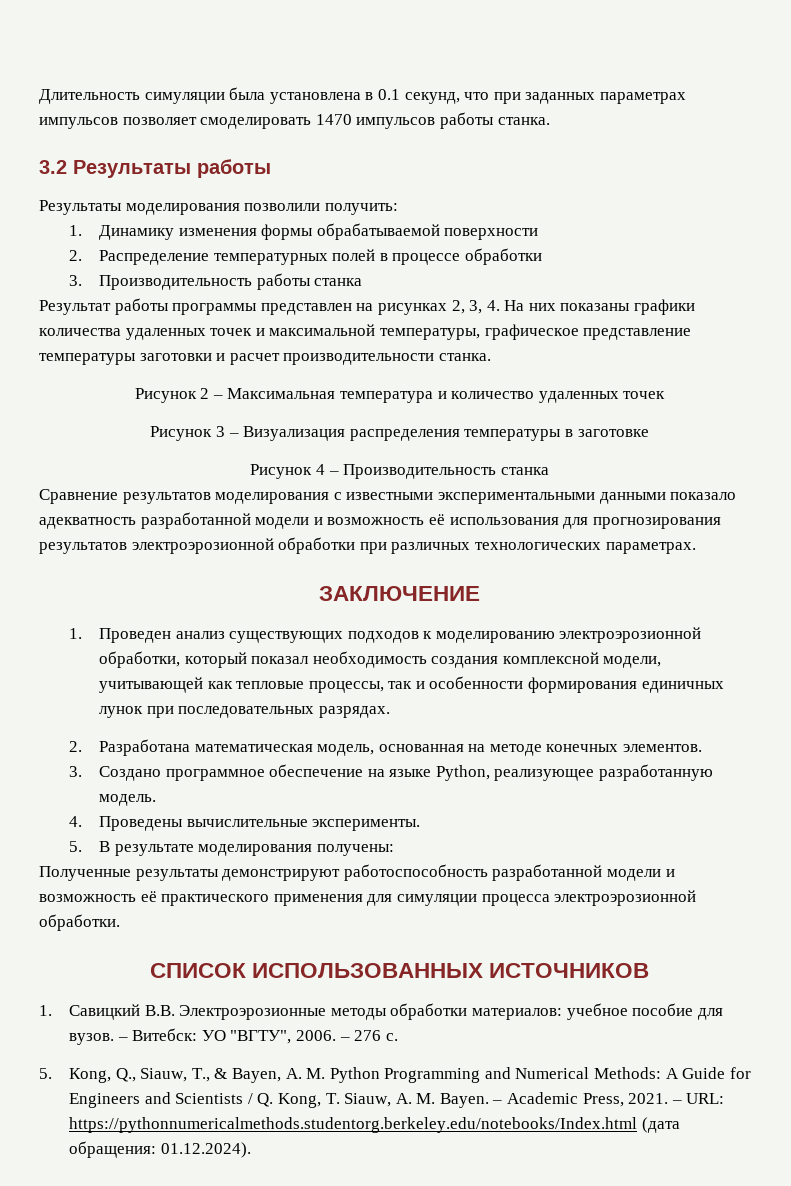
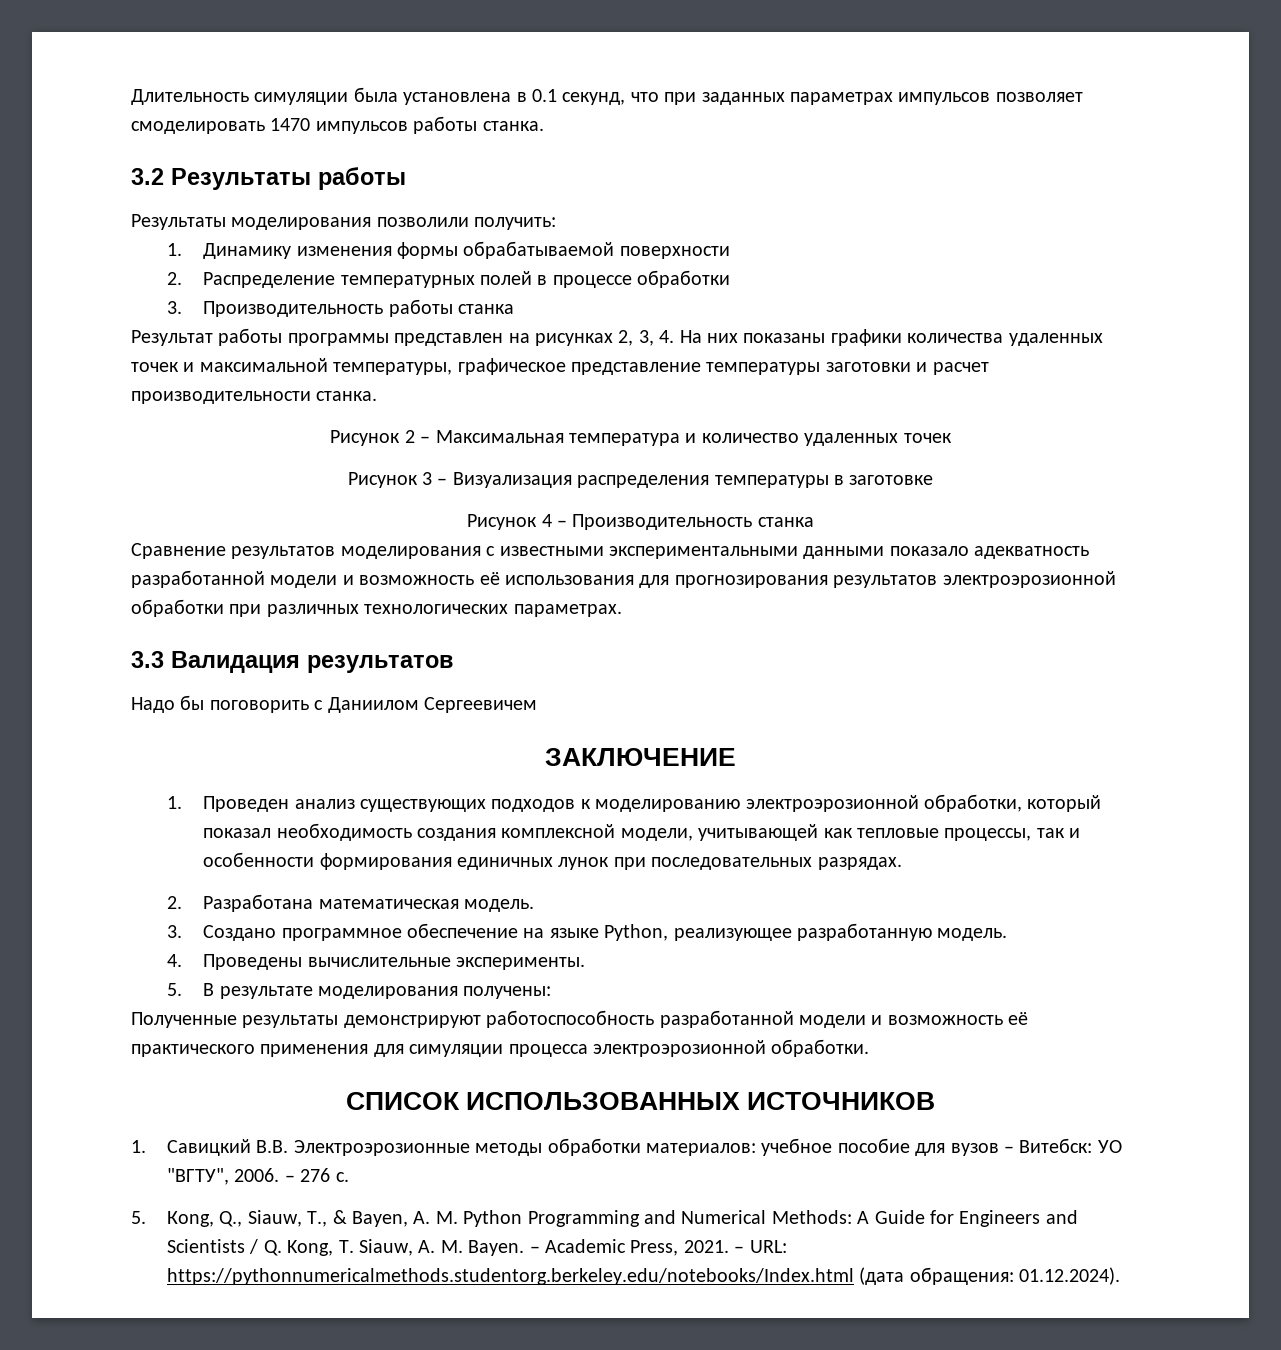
+ 3.3 Валидация результатов
+ Надо бы поговорить с Даниилом Сергеевичем
- 2. Разработана математическая модель, основанная на методе конечных элементов.
+ 2. Разработана математическая модель.
- 1. Савицкий В.В. Электроэрозионные методы обработки материалов: учебное пособие для вузов. – Витебск: УО "ВГТУ", 2006.
+ 1. Савицкий В.В. Электроэрозионные методы обработки материалов: учебное пособие для вузов – Витебск: УО "ВГТУ", 2006.

